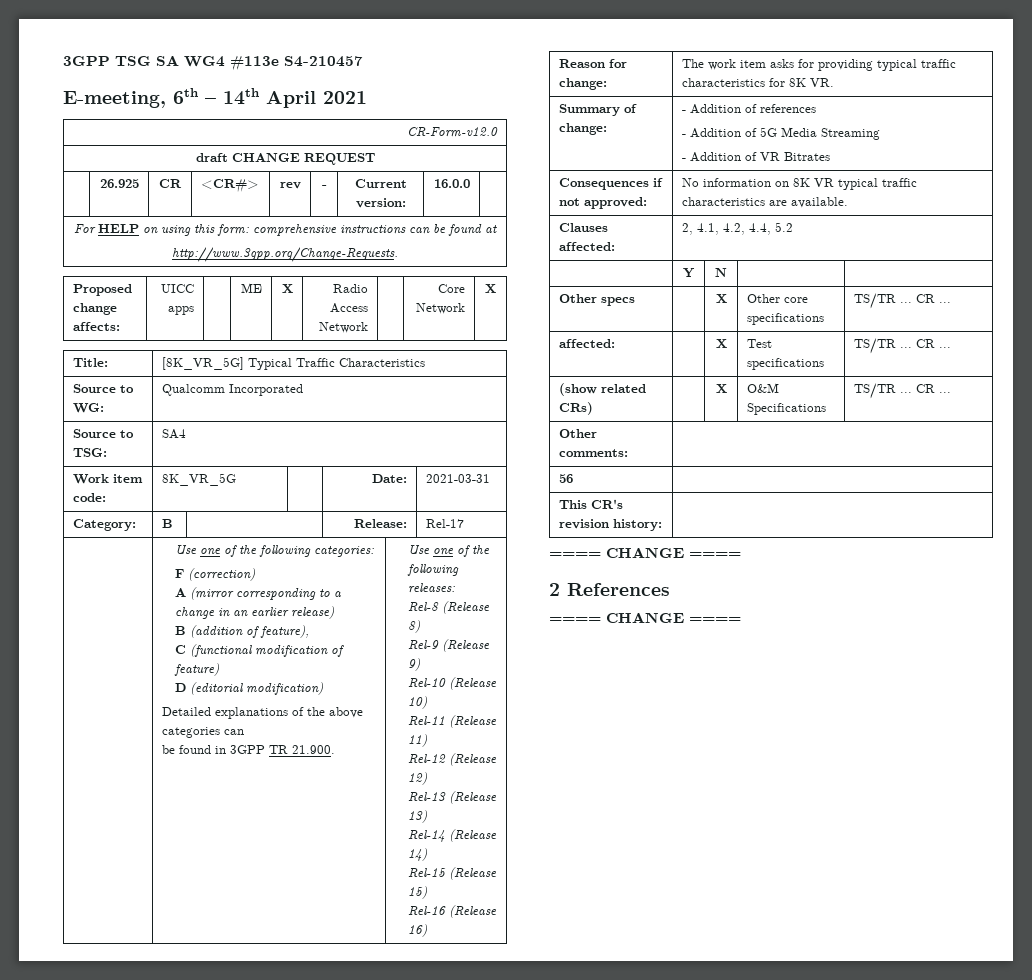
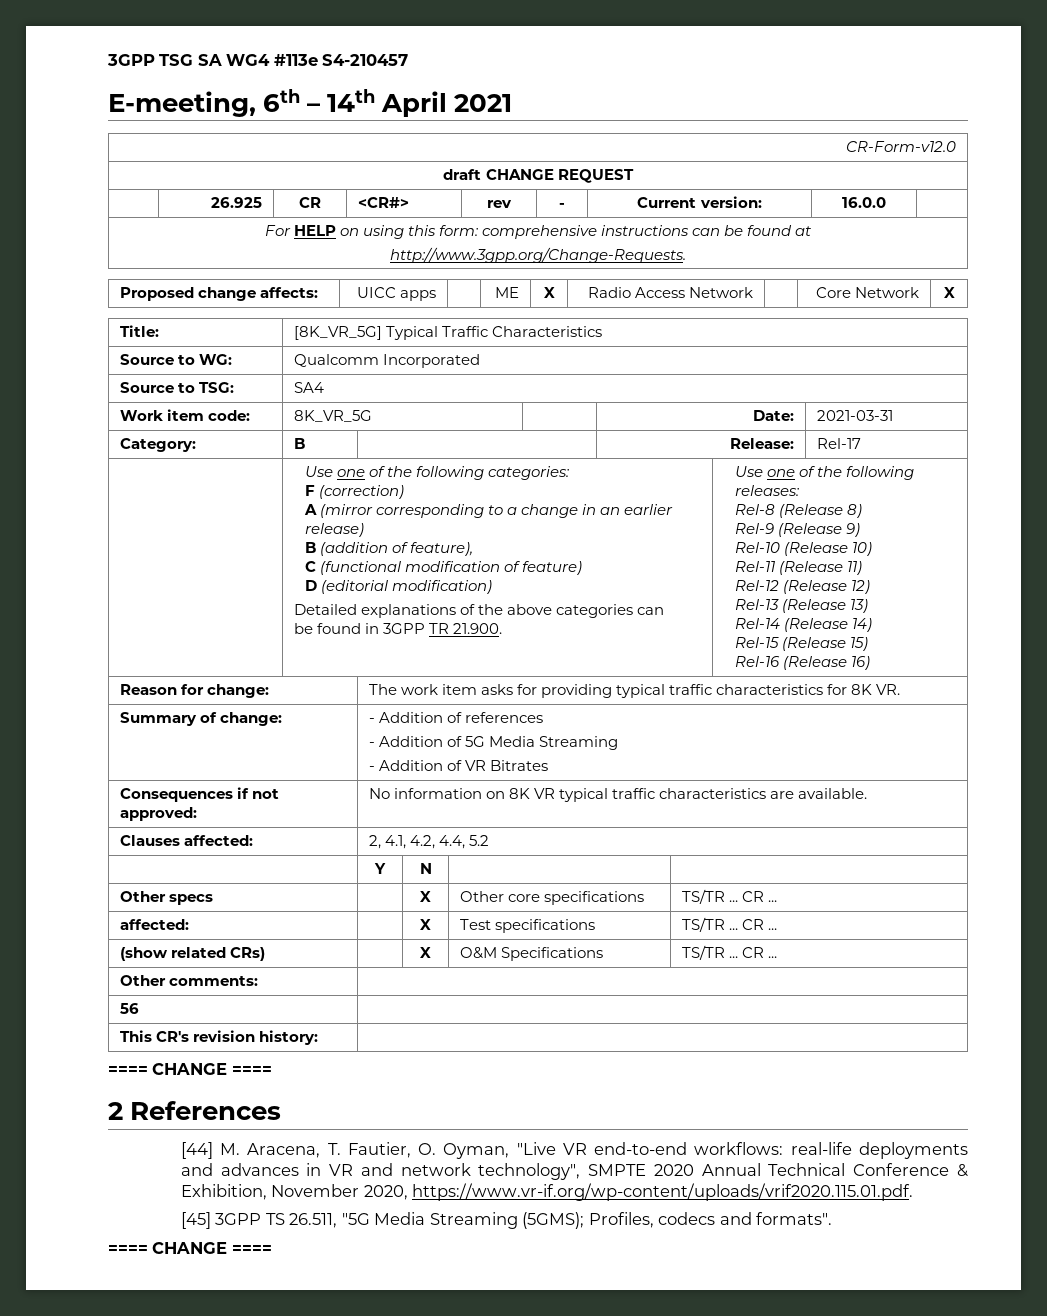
+ [44] M. Aracena, T. Fautier, O. Oyman, "Live VR end-to-end workflows: real-life deployments and advances in VR and network technology", SMPTE 2020 Annual Technical Conference & Exhibition, November 2020, https://www.vr-if.org/wp-content/uploads/vrif2020.115.01.pdf.
+ [45] 3GPP TS 26.511, "5G Media Streaming (5GMS); Profiles, codecs and formats".

